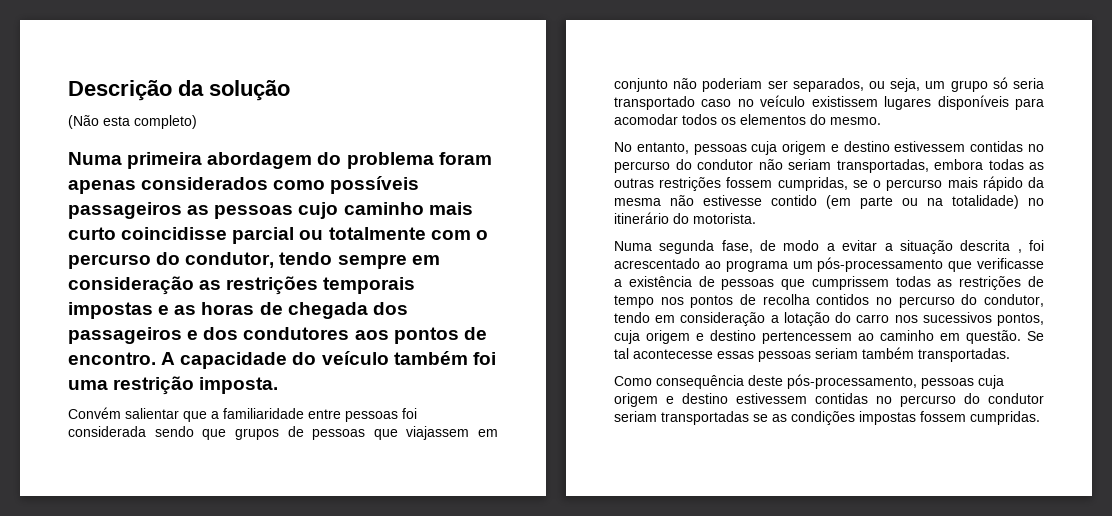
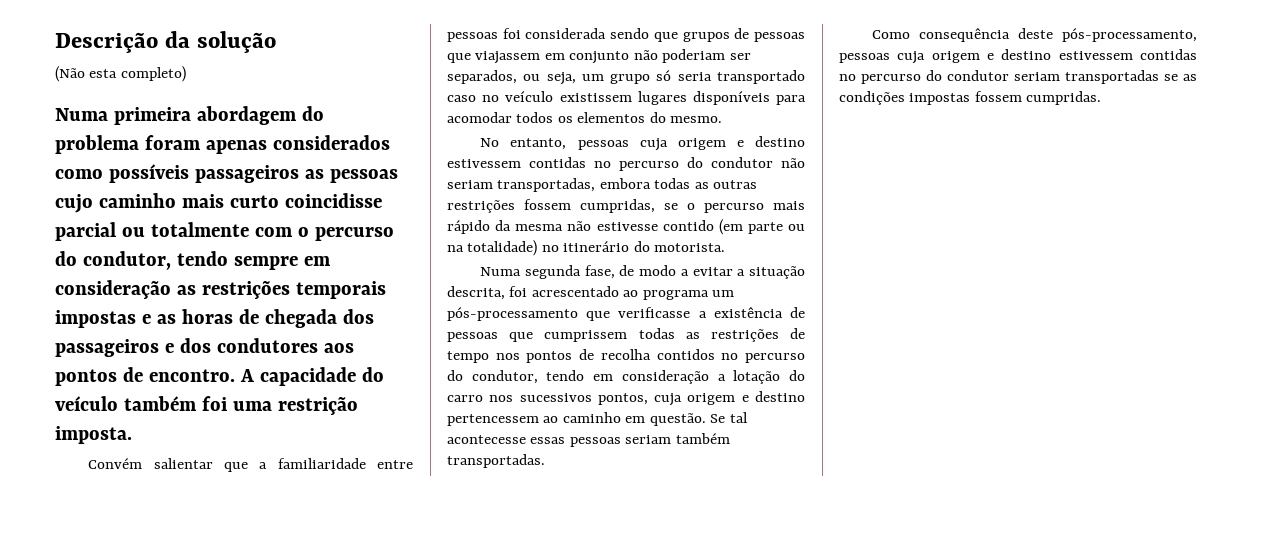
- Numa segunda fase, de modo a evitar a situação descrita , foi acrescentado ao programa um pós-processamento que verificasse a existência de pessoas que cumprissem todas as restrições de tempo nos pontos de recolha contidos no percurso do condutor, tendo em consideração a lotação do carro nos sucessivos pontos, cuja origem e destino pertencessem ao caminho em questão.
+ Numa segunda fase, de modo a evitar a situação descrita, foi acrescentado ao programa um pós-processamento que verificasse a existência de pessoas que cumprissem todas as restrições de tempo nos pontos de recolha contidos no percurso do condutor, tendo em consideração a lotação do carro nos sucessivos pontos, cuja origem e destino pertencessem ao caminho em questão.

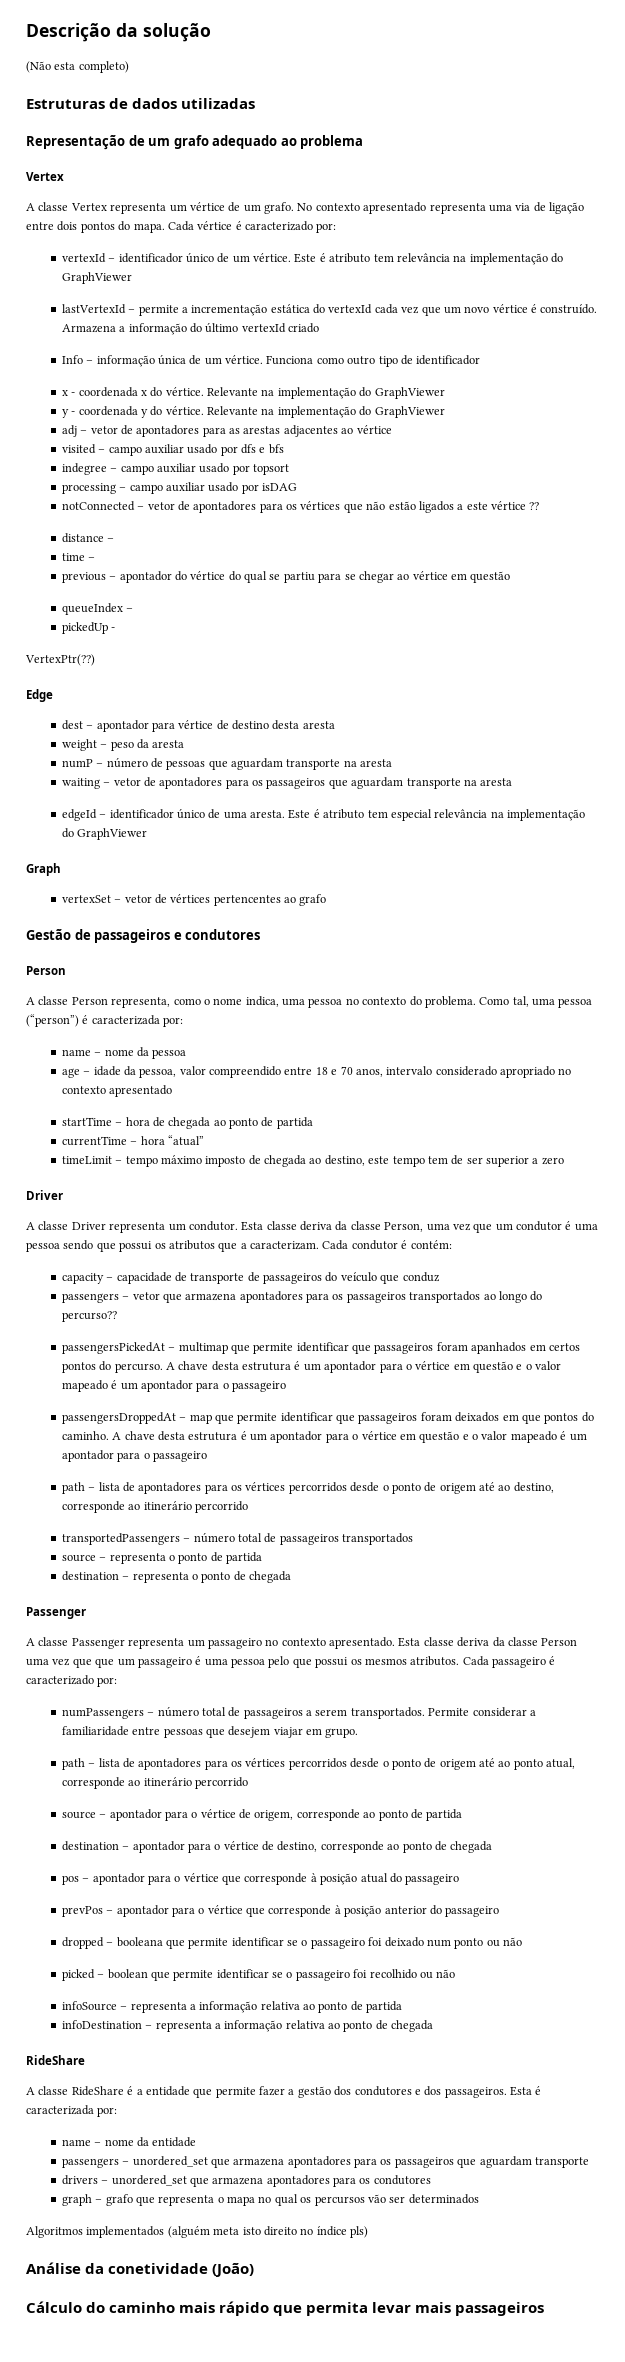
- Numa primeira abordagem do problema foram apenas considerados como possíveis passageiros as pessoas cujo caminho mais curto coincidisse parcial ou totalmente com o percurso do condutor, tendo sempre em consideração as restrições temporais impostas e as horas de chegada dos passageiros e dos condutores aos pontos de encontro. A capacidade do veículo também foi uma restrição imposta.
- Convém salientar que a familiaridade entre pessoas foi considerada sendo que grupos de pessoas que viajassem em conjunto não poderiam ser separados, ou seja, um grupo só seria transportado caso no veículo existissem lugares disponíveis para acomodar todos os elementos do mesmo.
- No entanto, pessoas cuja origem e destino estivessem contidas no percurso do condutor não seriam transportadas, embora todas as outras restrições fossem cumpridas, se o percurso mais rápido da mesma não estivesse contido (em parte ou na totalidade) no itinerário do motorista.
- Numa segunda fase, de modo a evitar a situação descrita, foi acrescentado ao programa um pós-processamento que verificasse a existência de pessoas que cumprissem todas as restrições de tempo nos pontos de recolha contidos no percurso do condutor, tendo em consideração a lotação do carro nos sucessivos pontos, cuja origem e destino pertencessem ao caminho em questão. Se tal acontecesse essas pessoas seriam também transportadas.
- Como consequência deste pós-processamento, pessoas cuja origem e destino estivessem contidas no percurso do condutor seriam transportadas se as condições impostas fossem cumpridas.
+ Estruturas de dados utilizadas
+ Representação de um grafo adequado ao problema
+ Vertex
+ A classe Vertex representa um vértice de um grafo. No contexto apresentado representa uma via de ligação entre dois pontos do mapa. Cada vértice é caracterizado por:
+ vertexId – identificador único de um vértice. Este é atributo tem relevância na implementação do GraphViewer
+ lastVertexId – permite a incrementação estática do vertexId cada vez que um novo vértice é construído. Armazena a informação do último vertexId criado
+ Info – informação única de um vértice. Funciona como outro tipo de identificador
+ x - coordenada x do vértice. Relevante na implementação do GraphViewer
+ y - coordenada y do vértice. Relevante na implementação do GraphViewer
+ adj – vetor de apontadores para as arestas adjacentes ao vértice
+ visited – campo auxiliar usado por dfs e bfs
+ indegree – campo auxiliar usado por topsort
+ processing – campo auxiliar usado por isDAG
+ notConnected – vetor de apontadores para os vértices que não estão ligados a este vértice ??
+ distance –
+ time –
+ previous – apontador do vértice do qual se partiu para se chegar ao vértice em questão
+ queueIndex –
+ pickedUp -
+ VertexPtr(??)
+ Edge
+ dest – apontador para vértice de destino desta aresta
+ weight – peso da aresta
+ numP – número de pessoas que aguardam transporte na aresta
+ waiting – vetor de apontadores para os passageiros que aguardam transporte na aresta
+ edgeId – identificador único de uma aresta. Este é atributo tem especial relevância na implementação do GraphViewer
+ Graph
+ vertexSet – vetor de vértices pertencentes ao grafo
+ Gestão de passageiros e condutores
+ Person
+ A classe Person representa, como o nome indica, uma pessoa no contexto do problema. Como tal, uma pessoa (“person”) é caracterizada por:
+ name – nome da pessoa
+ age – idade da pessoa, valor compreendido entre 18 e 70 anos, intervalo considerado apropriado no contexto apresentado
+ startTime – hora de chegada ao ponto de partida
+ currentTime – hora “atual”
+ timeLimit – tempo máximo imposto de chegada ao destino, este tempo tem de ser superior a zero
+ Driver
+ A classe Driver representa um condutor. Esta classe deriva da classe Person, uma vez que um condutor é uma pessoa sendo que possui os atributos que a caracterizam. Cada condutor é contém:
+ capacity – capacidade de transporte de passageiros do veículo que conduz
+ passengers – vetor que armazena apontadores para os passageiros transportados ao longo do percurso??
+ passengersPickedAt – multimap que permite identificar que passageiros foram apanhados em certos pontos do percurso. A chave desta estrutura é um apontador para o vértice em questão e o valor mapeado é um apontador para o passageiro
+ passengersDroppedAt – map que permite identificar que passageiros foram deixados em que pontos do caminho. A chave desta estrutura é um apontador para o vértice em questão e o valor mapeado é um apontador para o passageiro
+ path – lista de apontadores para os vértices percorridos desde o ponto de origem até ao destino, corresponde ao itinerário percorrido
+ transportedPassengers – número total de passageiros transportados
+ source – representa o ponto de partida
+ destination – representa o ponto de chegada
+ Passenger
+ A classe Passenger representa um passageiro no contexto apresentado. Esta classe deriva da classe Person uma vez que que um passageiro é uma pessoa pelo que possui os mesmos atributos. Cada passageiro é caracterizado por:
+ numPassengers – número total de passageiros a serem transportados. Permite considerar a familiaridade entre pessoas que desejem viajar em grupo.
+ path – lista de apontadores para os vértices percorridos desde o ponto de origem até ao ponto atual, corresponde ao itinerário percorrido
+ source – apontador para o vértice de origem, corresponde ao ponto de partida
+ destination – apontador para o vértice de destino, corresponde ao ponto de chegada
+ pos – apontador para o vértice que corresponde à posição atual do passageiro
+ prevPos – apontador para o vértice que corresponde à posição anterior do passageiro
+ dropped – booleana que permite identificar se o passageiro foi deixado num ponto ou não
+ picked – boolean que permite identificar se o passageiro foi recolhido ou não
+ infoSource – representa a informação relativa ao ponto de partida
+ infoDestination – representa a informação relativa ao ponto de chegada
+ RideShare
+ A classe RideShare é a entidade que permite fazer a gestão dos condutores e dos passageiros. Esta é caracterizada por:
+ name – nome da entidade
+ passengers – unordered_set que armazena apontadores para os passageiros que aguardam transporte
+ drivers – unordered_set que armazena apontadores para os condutores
+ graph – grafo que representa o mapa no qual os percursos vão ser determinados
+ Algoritmos implementados (alguém meta isto direito no índice pls)
+ Análise da conetividade (João)
+ Cálculo do caminho mais rápido que permita levar mais passageiros

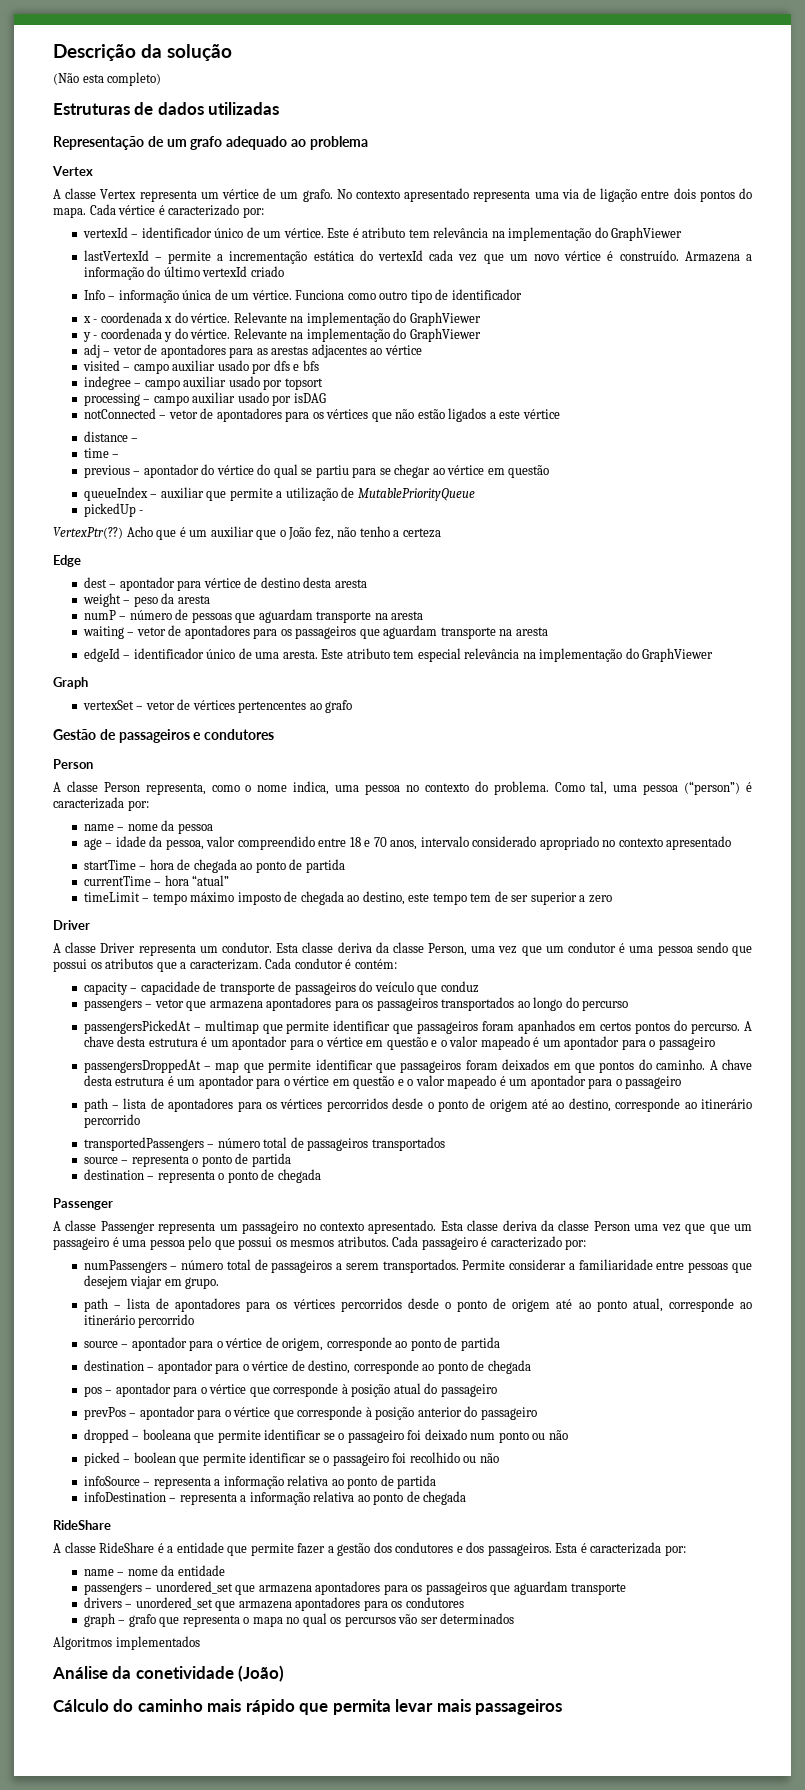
- notConnected – vetor de apontadores para os vértices que não estão ligados a este vértice ??
+ notConnected – vetor de apontadores para os vértices que não estão ligados a este vértice
- queueIndex –
+ queueIndex – auxiliar que permite a utilização de MutablePriorityQueue
  pickedUp -
- VertexPtr(??)
+ VertexPtr(??) Acho que é um auxiliar que o João fez, não tenho a certeza
- Este é atributo tem especial relevância na implementação do GraphViewer
+ Este atributo tem especial relevância na implementação do GraphViewer
- passengers – vetor que armazena apontadores para os passageiros transportados ao longo do percurso??
+ passengers – vetor que armazena apontadores para os passageiros transportados ao longo do percurso
- Algoritmos implementados (alguém meta isto direito no índice pls)
+ Algoritmos implementados

